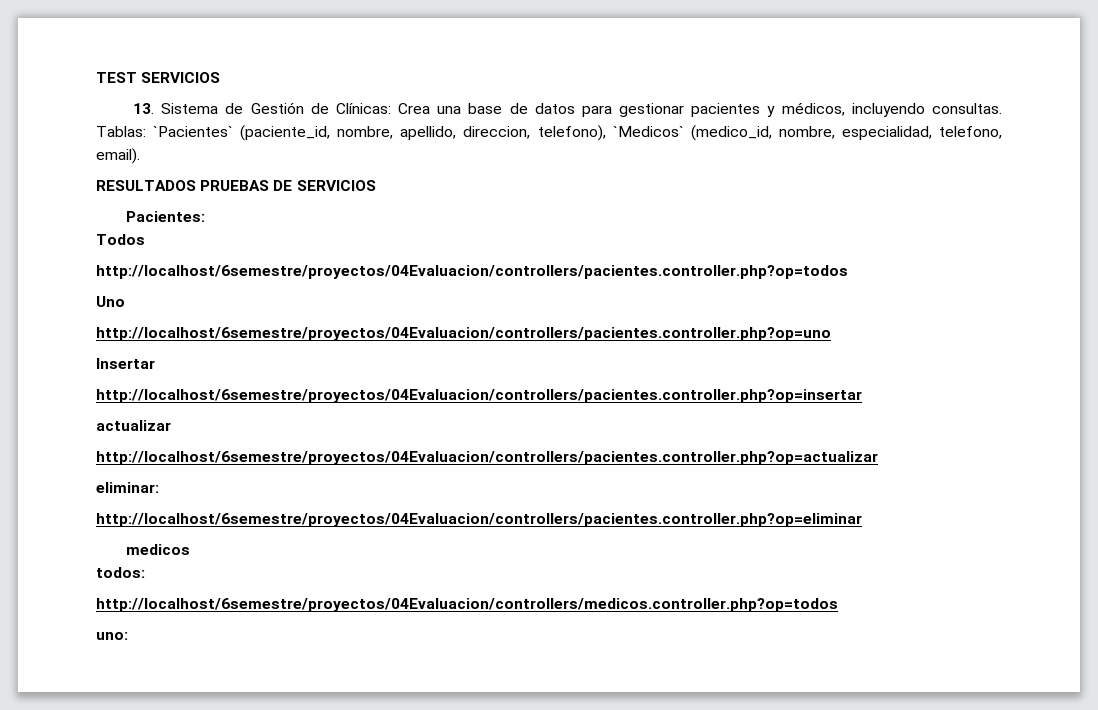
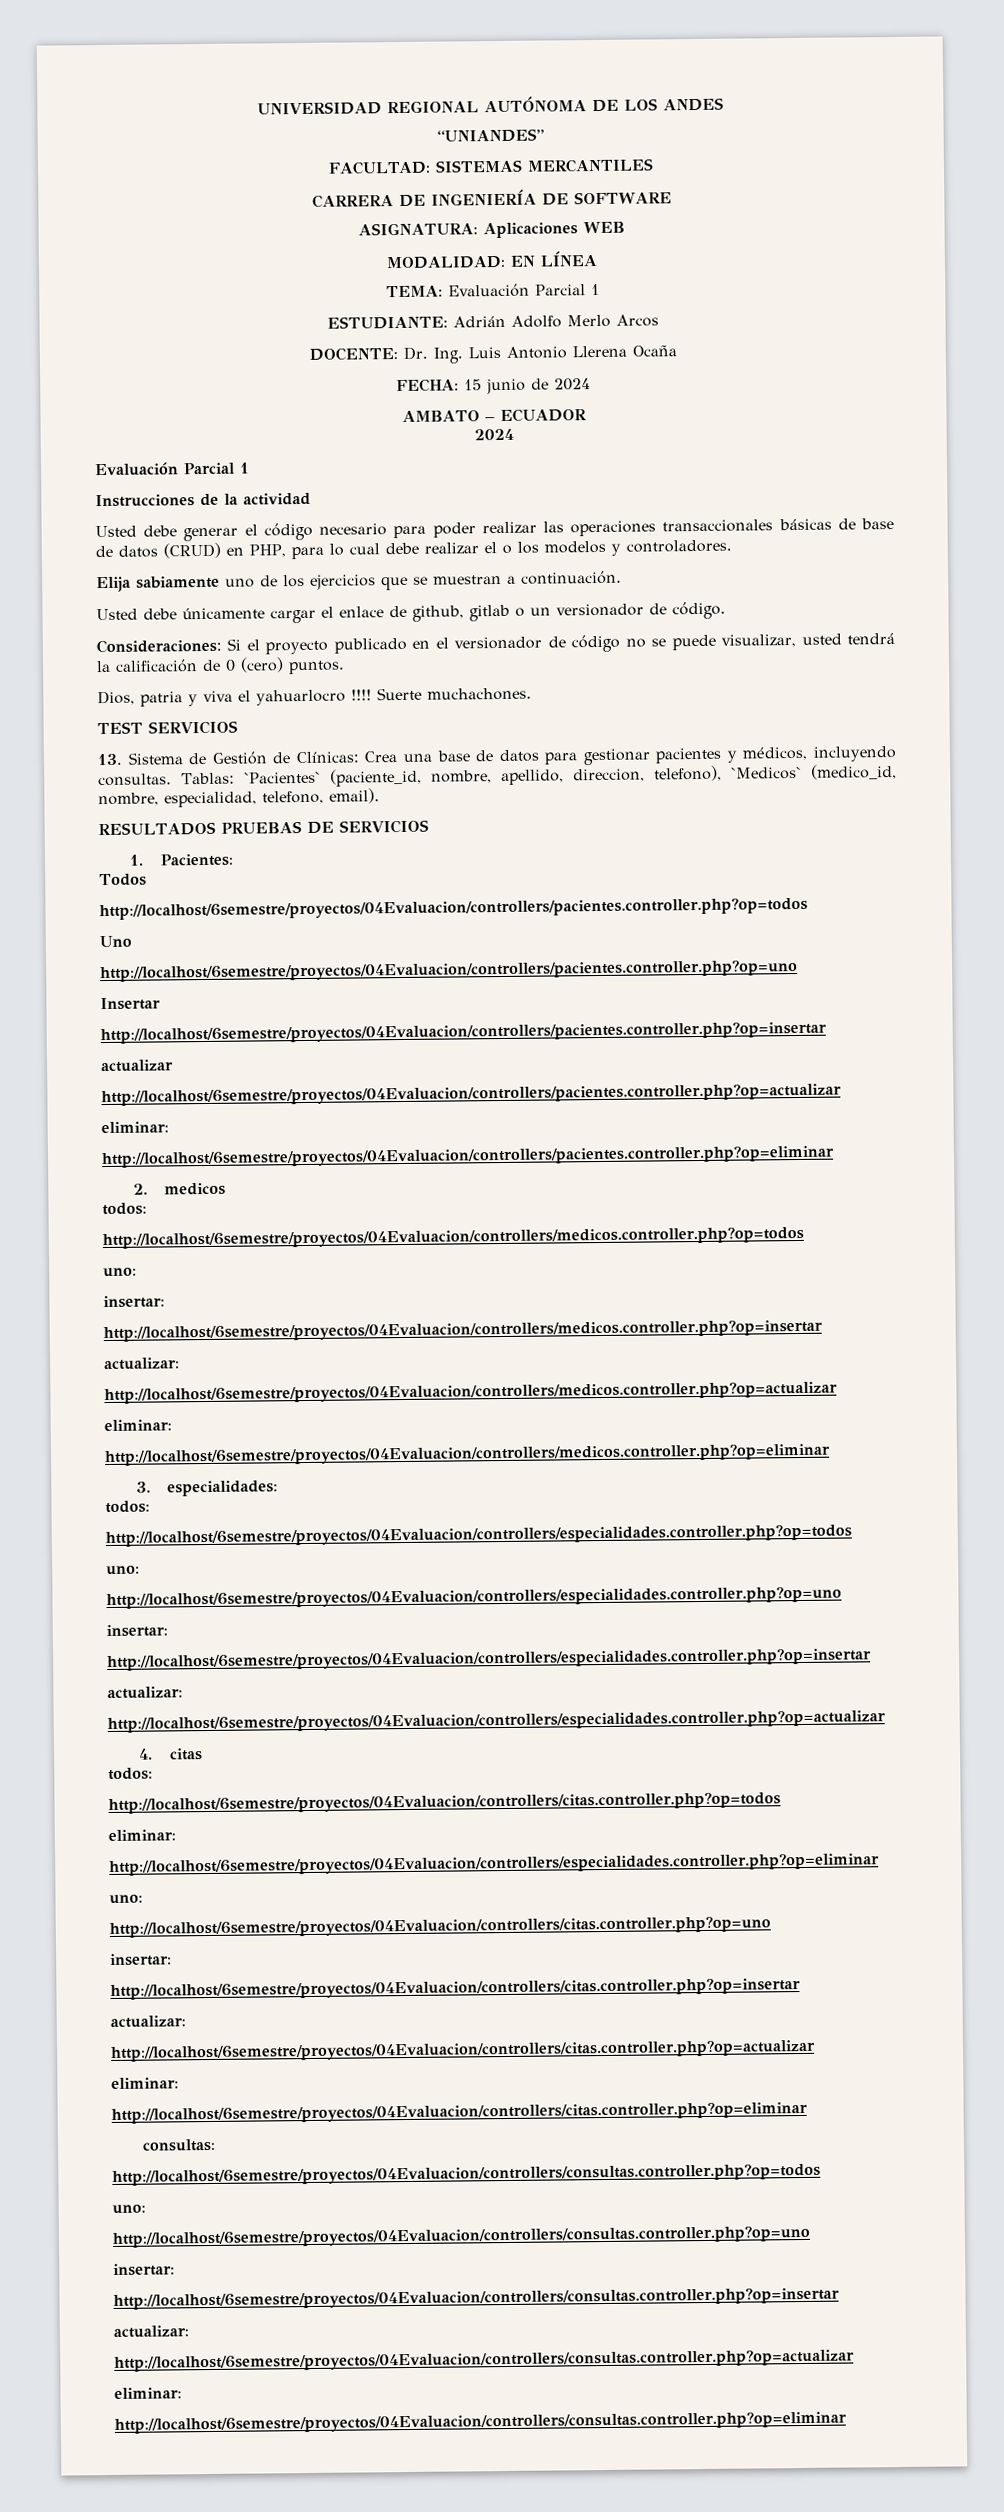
+ UNIVERSIDAD REGIONAL AUTÓNOMA DE LOS ANDES
+ “UNIANDES”
+ FACULTAD: SISTEMAS MERCANTILES
+ CARRERA DE INGENIERÍA DE SOFTWARE
+ ASIGNATURA: Aplicaciones WEB
+ MODALIDAD: EN LÍNEA
+ TEMA: Evaluación Parcial 1
+ ESTUDIANTE: Adrián Adolfo Merlo Arcos
+ DOCENTE: Dr. Ing. Luis Antonio Llerena Ocaña
+ FECHA: 15 junio de 2024
+ AMBATO – ECUADOR
+ 2024
+ Evaluación Parcial 1
+ Instrucciones de la actividad
+ Usted debe generar el código necesario para poder realizar las operaciones transaccionales básicas de base de datos (CRUD) en PHP, para lo cual debe realizar el o los modelos y controladores.
+ Elija sabiamente uno de los ejercicios que se muestran a continuación.
+ Usted debe únicamente cargar el enlace de github, gitlab o un versionador de código.
+ Consideraciones: Si el proyecto publicado en el versionador de código no se puede visualizar, usted tendrá la calificación de 0 (cero) puntos.
+ Dios, patria y viva el yahuarlocro !!!! Suerte muchachones.
- Pacientes:
+ 1. Pacientes:
- medicos
+ 2. medicos
  http://localhost/6semestre/proyectos/04Evaluacion/controllers/medicos.controller.php?op=todos
  uno:
+ insertar:
+ http://localhost/6semestre/proyectos/04Evaluacion/controllers/medicos.controller.php?op=insertar
+ actualizar:
+ http://localhost/6semestre/proyectos/04Evaluacion/controllers/medicos.controller.php?op=actualizar
+ eliminar:
+ http://localhost/6semestre/proyectos/04Evaluacion/controllers/medicos.controller.php?op=eliminar
+ 3. especialidades:
+ todos:
+ http://localhost/6semestre/proyectos/04Evaluacion/controllers/especialidades.controller.php?op=todos
+ uno:
+ http://localhost/6semestre/proyectos/04Evaluacion/controllers/especialidades.controller.php?op=uno
+ insertar:
+ http://localhost/6semestre/proyectos/04Evaluacion/controllers/especialidades.controller.php?op=insertar
+ actualizar:
+ http://localhost/6semestre/proyectos/04Evaluacion/controllers/especialidades.controller.php?op=actualizar
+ 4. citas
+ todos:
+ http://localhost/6semestre/proyectos/04Evaluacion/controllers/citas.controller.php?op=todos
+ eliminar:
+ http://localhost/6semestre/proyectos/04Evaluacion/controllers/especialidades.controller.php?op=eliminar
+ uno:
+ http://localhost/6semestre/proyectos/04Evaluacion/controllers/citas.controller.php?op=uno
+ insertar:
+ http://localhost/6semestre/proyectos/04Evaluacion/controllers/citas.controller.php?op=insertar
+ actualizar:
+ http://localhost/6semestre/proyectos/04Evaluacion/controllers/citas.controller.php?op=actualizar
+ eliminar:
+ http://localhost/6semestre/proyectos/04Evaluacion/controllers/citas.controller.php?op=eliminar
+ consultas:
+ http://localhost/6semestre/proyectos/04Evaluacion/controllers/consultas.controller.php?op=todos
+ uno:
+ http://localhost/6semestre/proyectos/04Evaluacion/controllers/consultas.controller.php?op=uno
+ insertar:
+ http://localhost/6semestre/proyectos/04Evaluacion/controllers/consultas.controller.php?op=insertar
+ actualizar:
+ http://localhost/6semestre/proyectos/04Evaluacion/controllers/consultas.controller.php?op=actualizar
+ eliminar:
+ http://localhost/6semestre/proyectos/04Evaluacion/controllers/consultas.controller.php?op=eliminar

